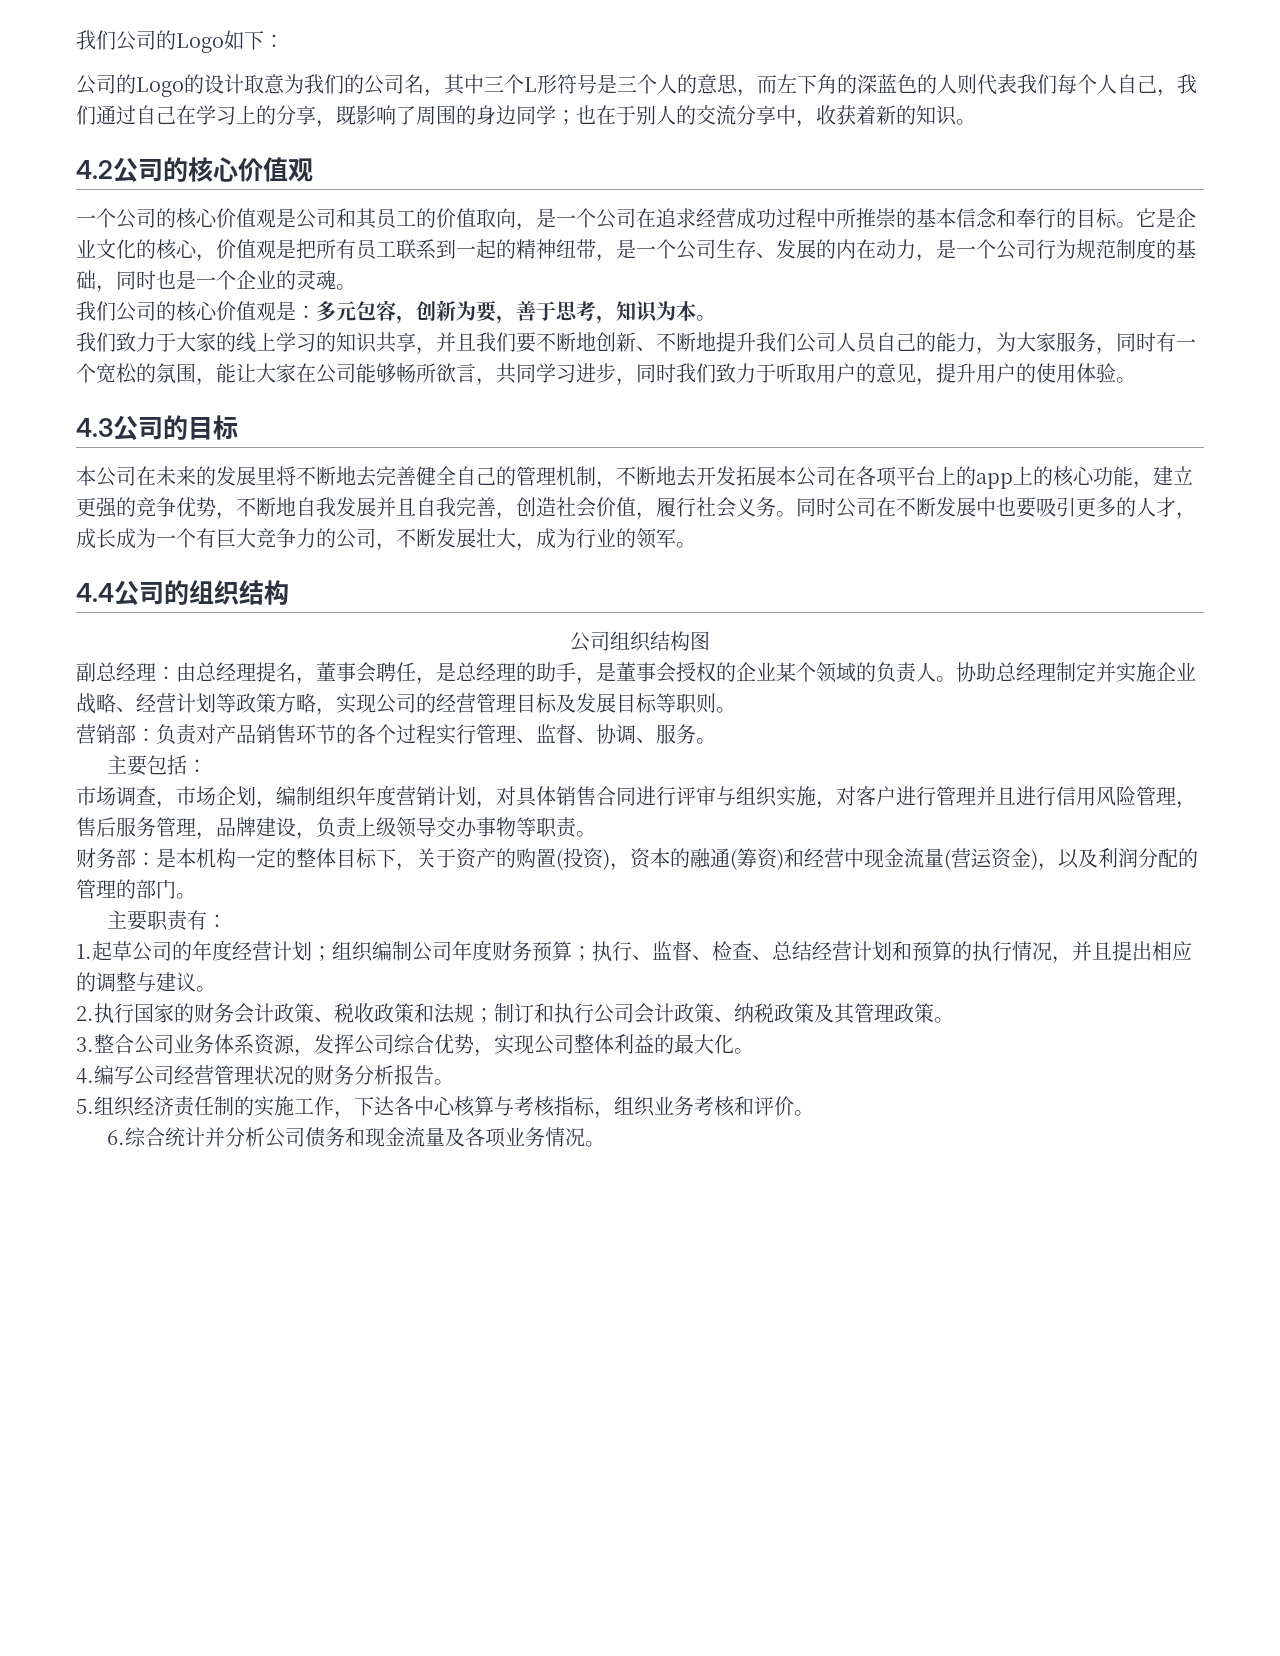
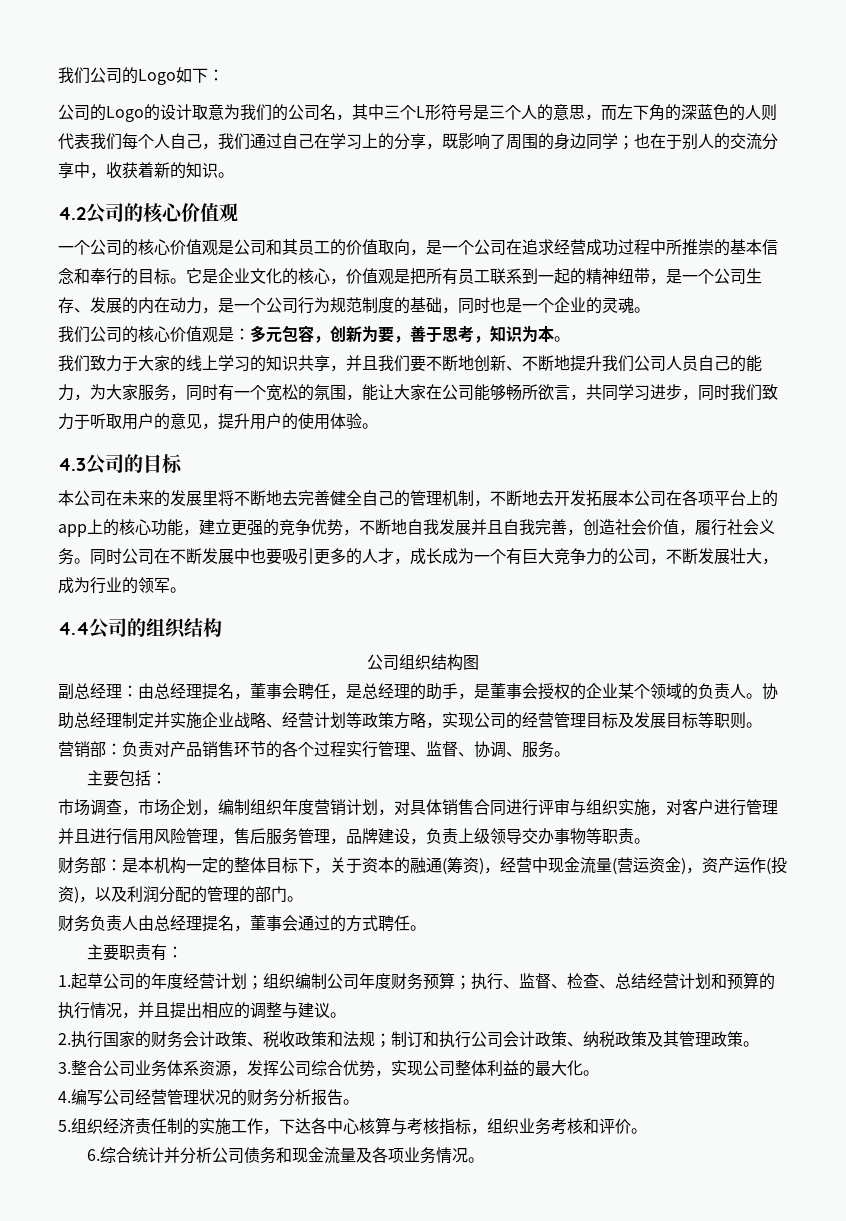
- 财务部：是本机构一定的整体目标下，关于资产的购置(投资)，资本的融通(筹资)和经营中现金流量(营运资金)，以及利润分配的管理的部门。
+ 财务部：是本机构一定的整体目标下，关于资本的融通(筹资)，经营中现金流量(营运资金)，资产运作(投资)，以及利润分配的管理的部门。
+ 财务负责人由总经理提名，董事会通过的方式聘任。

